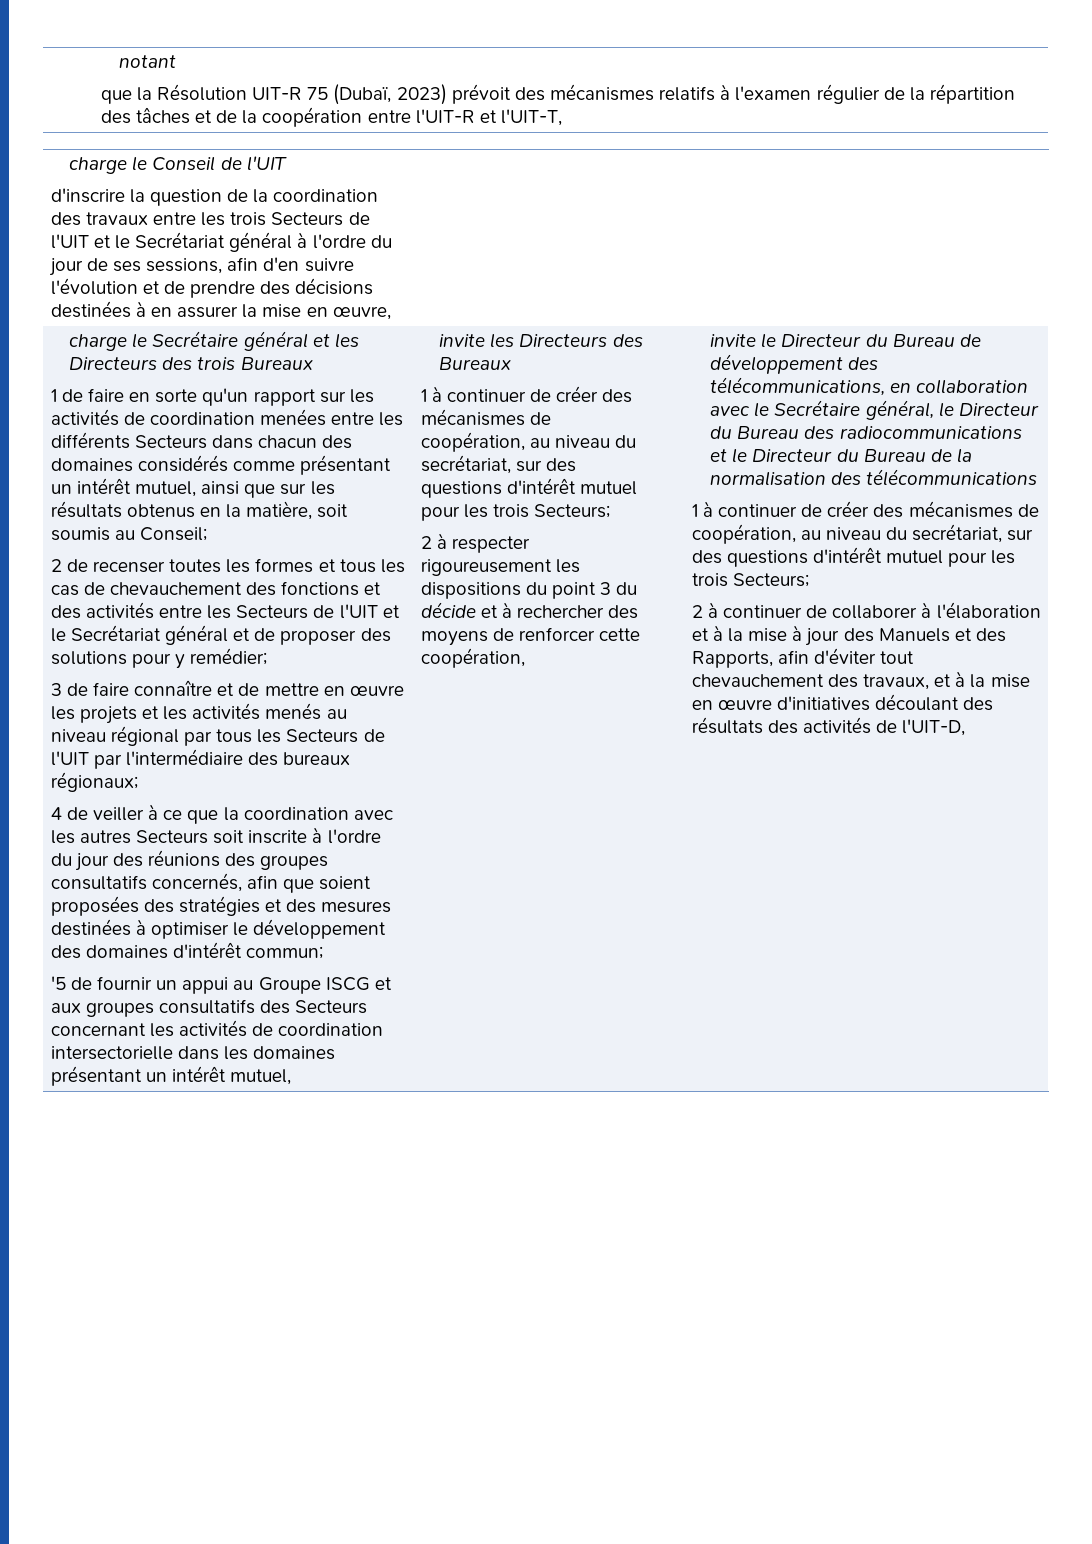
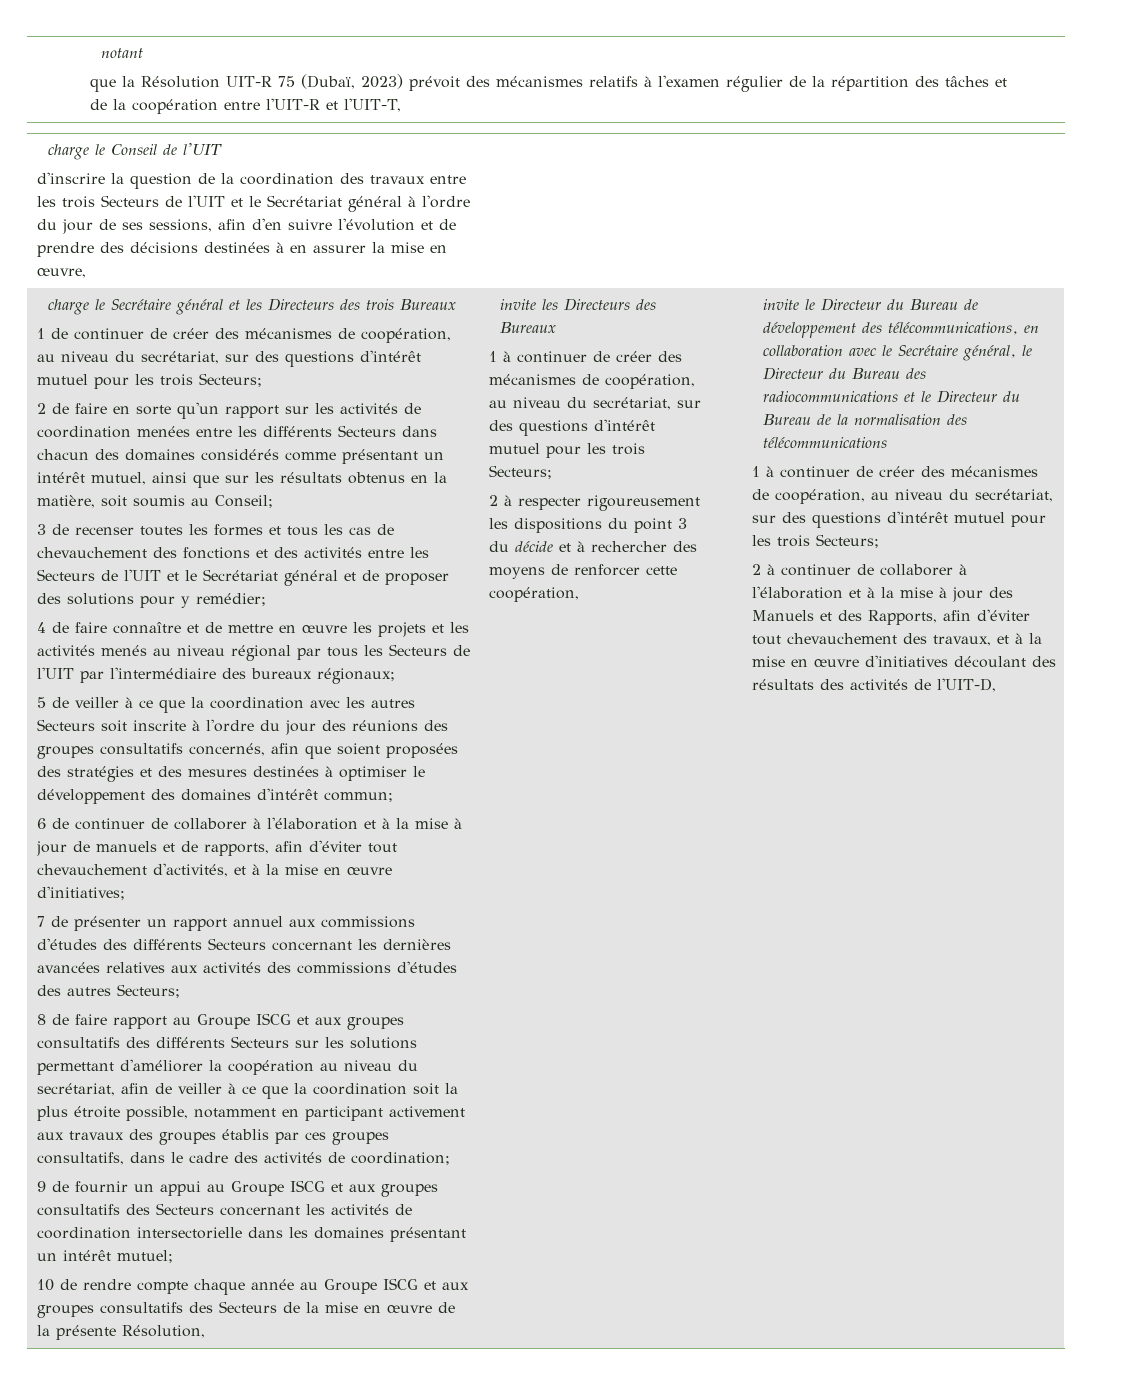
- 1 de faire en sorte qu'un rapport sur les activités de coordination menées entre les différents Secteurs dans chacun des domaines considérés comme présentant un intérêt mutuel, ainsi que sur les résultats obtenus en la matière, soit soumis au Conseil;
+ 1 de continuer de créer des mécanismes de coopération, au niveau du secrétariat, sur des questions d'intérêt mutuel pour les trois Secteurs;
+ 2 de faire en sorte qu'un rapport sur les activités de coordination menées entre les différents Secteurs dans chacun des domaines considérés comme présentant un intérêt mutuel, ainsi que sur les résultats obtenus en la matière, soit soumis au Conseil;
- 2 de recenser toutes les formes et tous les cas de chevauchement des fonctions et des activités entre les Secteurs de l'UIT et le Secrétariat général et de proposer des solutions pour y remédier;
+ 3 de recenser toutes les formes et tous les cas de chevauchement des fonctions et des activités entre les Secteurs de l'UIT et le Secrétariat général et de proposer des solutions pour y remédier;
- 3 de faire connaître et de mettre en œuvre les projets et les activités menés au niveau régional par tous les Secteurs de l'UIT par l'intermédiaire des bureaux régionaux;
+ 4 de faire connaître et de mettre en œuvre les projets et les activités menés au niveau régional par tous les Secteurs de l'UIT par l'intermédiaire des bureaux régionaux;
- 4 de veiller à ce que la coordination avec les autres Secteurs soit inscrite à l'ordre du jour des réunions des groupes consultatifs concernés, afin que soient proposées des stratégies et des mesures destinées à optimiser le développement des domaines d'intérêt commun;
+ 5 de veiller à ce que la coordination avec les autres Secteurs soit inscrite à l'ordre du jour des réunions des groupes consultatifs concernés, afin que soient proposées des stratégies et des mesures destinées à optimiser le développement des domaines d'intérêt commun;
- '5 de fournir un appui au Groupe ISCG et aux groupes consultatifs des Secteurs concernant les activités de coordination intersectorielle dans les domaines présentant un intérêt mutuel,
+ 6 de continuer de collaborer à l'élaboration et à la mise à jour de manuels et de rapports, afin d'éviter tout chevauchement d'activités, et à la mise en œuvre d'initiatives;
+ 7 de présenter un rapport annuel aux commissions d'études des différents Secteurs concernant les dernières avancées relatives aux activités des commissions d'études des autres Secteurs;
+ 8 de faire rapport au Groupe ISCG et aux groupes consultatifs des différents Secteurs sur les solutions permettant d'améliorer la coopération au niveau du secrétariat, afin de veiller à ce que la coordination soit la plus étroite possible, notamment en participant activement aux travaux des groupes établis par ces groupes consultatifs, dans le cadre des activités de coordination;
+ 9 de fournir un appui au Groupe ISCG et aux groupes consultatifs des Secteurs concernant les activités de coordination intersectorielle dans les domaines présentant un intérêt mutuel;
+ 10 de rendre compte chaque année au Groupe ISCG et aux groupes consultatifs des Secteurs de la mise en œuvre de la présente Résolution,

